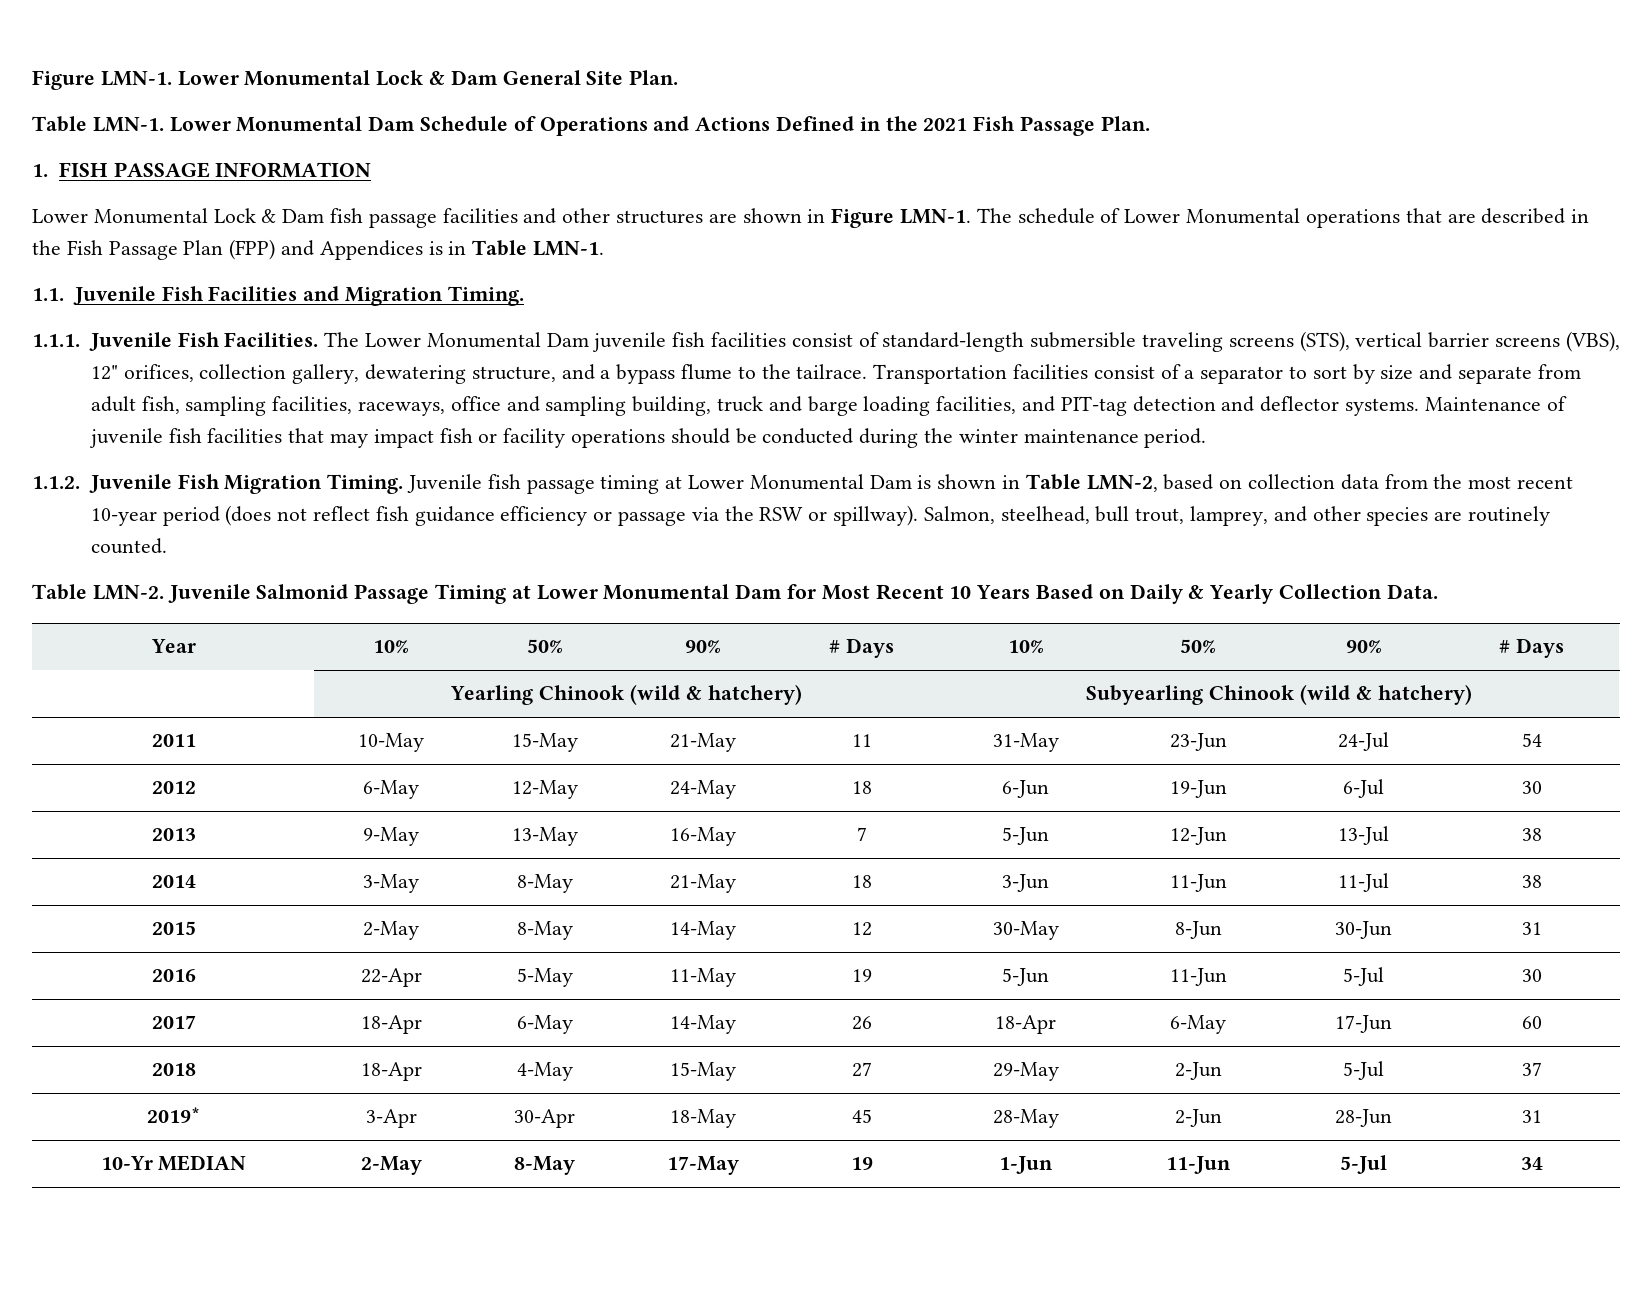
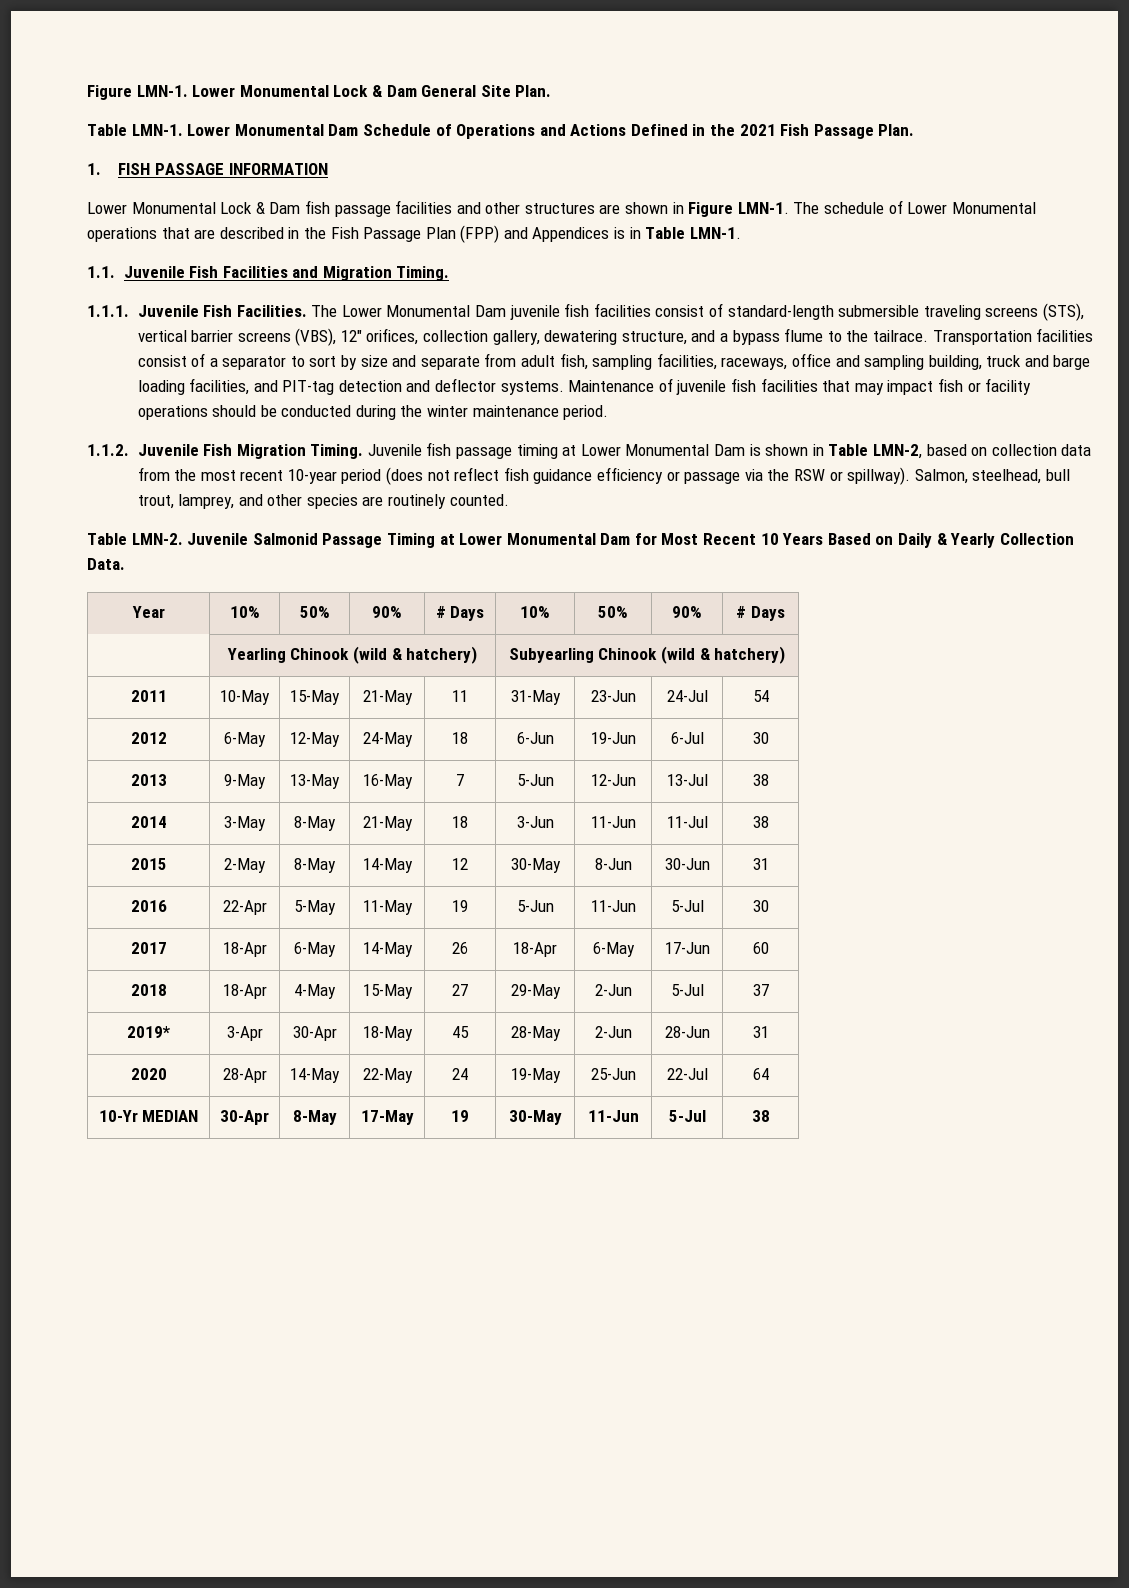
+ 2020 | 28-Apr | 14-May | 22-May | 24 | 19-May | 25-Jun | 22-Jul | 64
- 10-Yr MEDIAN | 2-May | 8-May | 17-May | 19 | 1-Jun | 11-Jun | 5-Jul | 34
+ 10-Yr MEDIAN | 30-Apr | 8-May | 17-May | 19 | 30-May | 11-Jun | 5-Jul | 38

